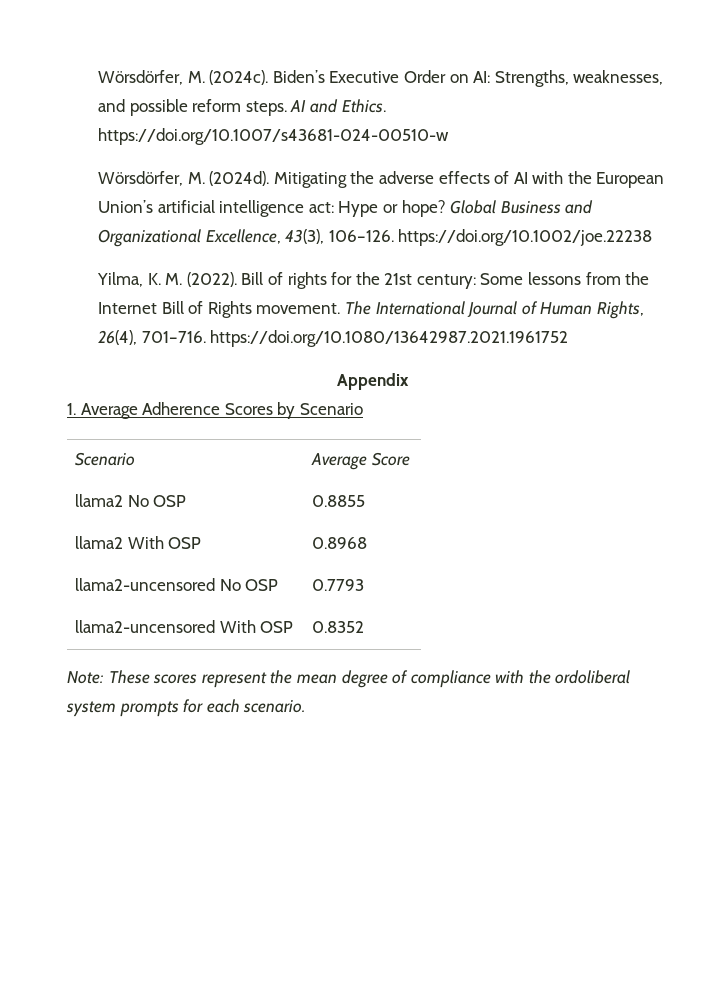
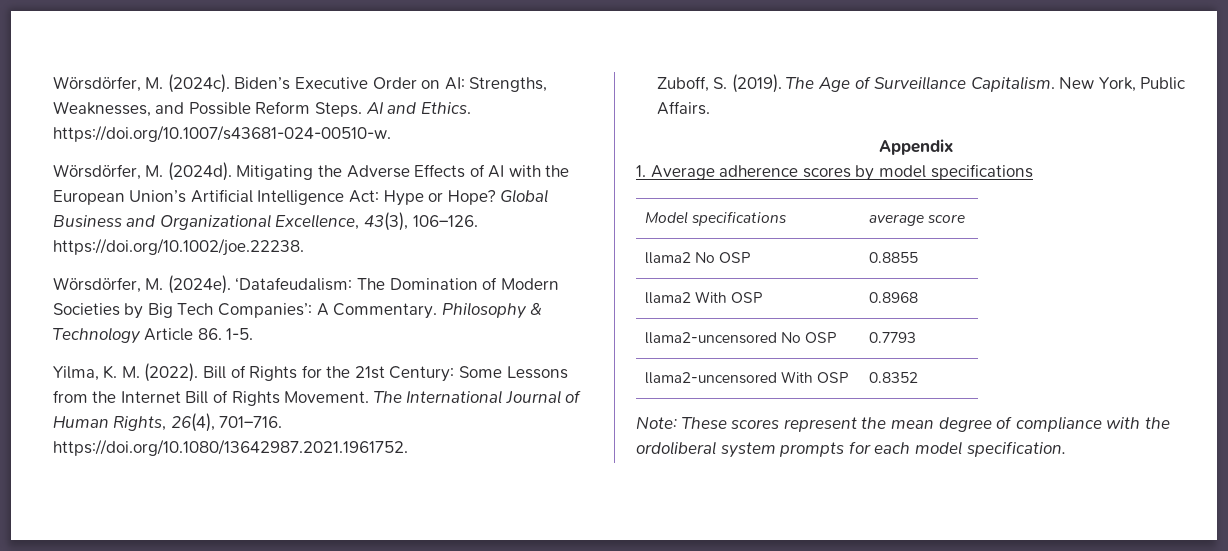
- Biden’s Executive Order on AI: Strengths, weaknesses, and possible reform steps.
+ Biden’s Executive Order on AI: Strengths, Weaknesses, and Possible Reform Steps.
- AI and Ethics. https://doi.org/10.1007/s43681-024-00510-w
+ AI and Ethics. https://doi.org/10.1007/s43681-024-00510-w.
- Mitigating the adverse effects of AI with the European Union’s artificial intelligence act: Hype or hope?
+ Mitigating the Adverse Effects of AI with the European Union’s Artificial Intelligence Act: Hype or Hope?
- Global Business and Organizational Excellence, 43(3), 106–126. https://doi.org/10.1002/joe.22238
+ Global Business and Organizational Excellence, 43(3), 106–126. https://doi.org/10.1002/joe.22238.
+ Wörsdörfer, M. (2024e). ‘Datafeudalism: The Domination of Modern Societies by Big Tech Companies’: A Commentary. Philosophy & Technology Article 86. 1-5.
- Bill of rights for the 21st century: Some lessons from the Internet Bill of Rights movement.
+ Bill of Rights for the 21st Century: Some Lessons from the Internet Bill of Rights Movement.
- The International Journal of Human Rights, 26(4), 701–716. https://doi.org/10.1080/13642987.2021.1961752
+ The International Journal of Human Rights, 26(4), 701–716. https://doi.org/10.1080/13642987.2021.1961752.
+ Zuboff, S. (2019). The Age of Surveillance Capitalism. New York, Public Affairs.
  Appendix
- 1. Average Adherence Scores by Scenario
- Scenario | Average Score
+ 1. Average adherence scores by model specifications
+ Model specifications | average score
- Note: These scores represent the mean degree of compliance with the ordoliberal system prompts for each scenario.
+ Note: These scores represent the mean degree of compliance with the ordoliberal system prompts for each model specification.

